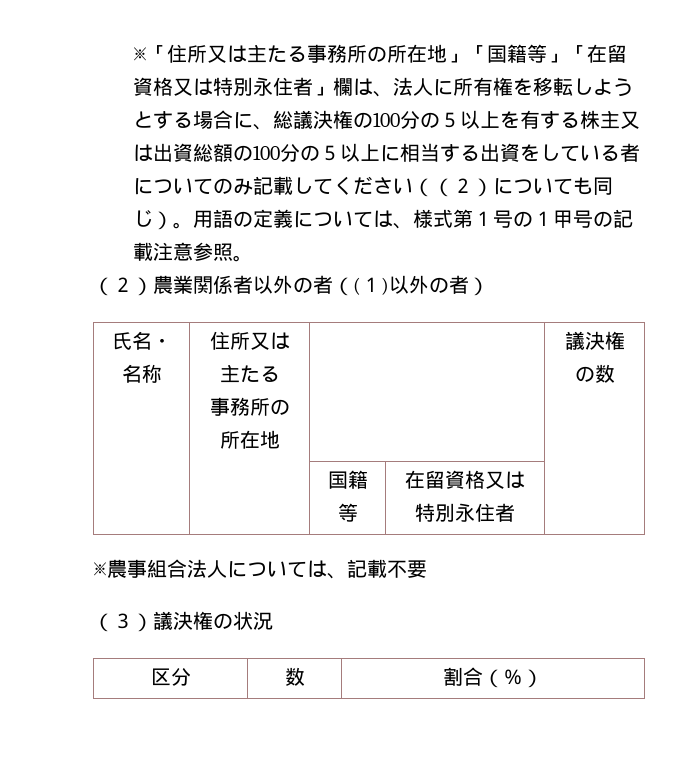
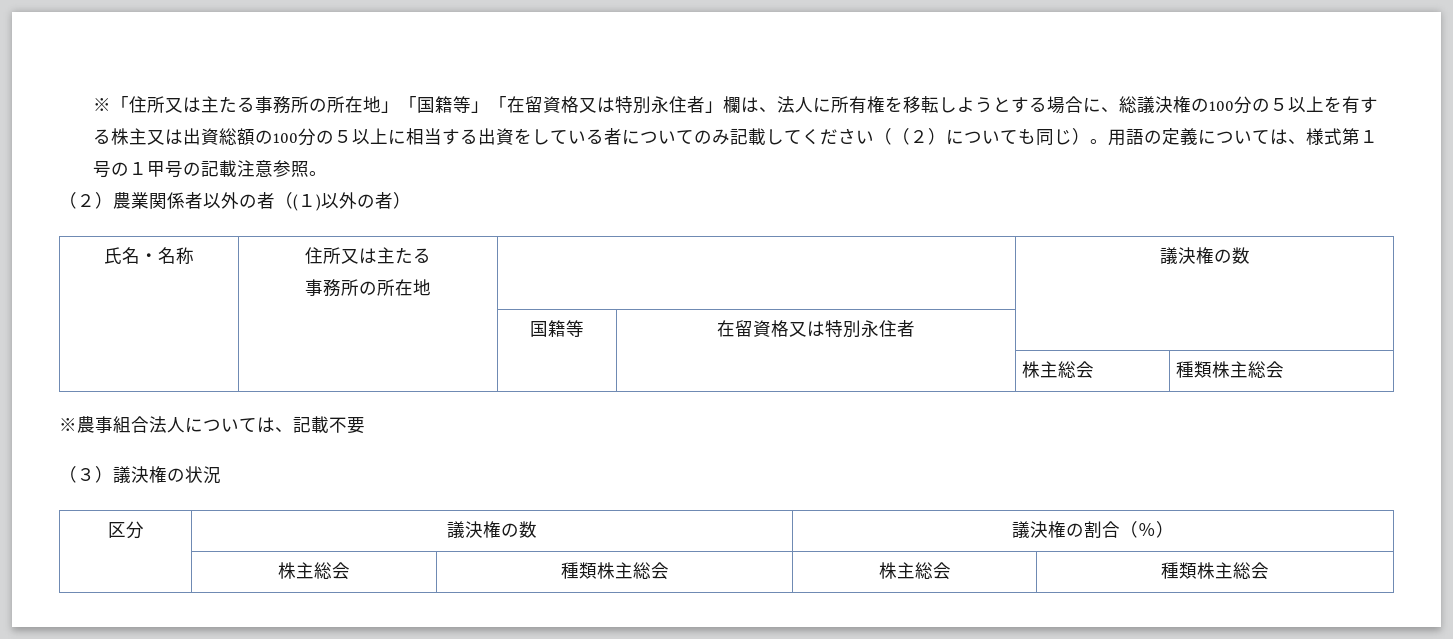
+ | | | | 株主総会 | 種類株主総会
- 区分 | 数 | 割合（％）
+ 区分 | 議決権の数 | 議決権の割合（％）
+ | 株主総会 | 種類株主総会 | 株主総会 | 種類株主総会

